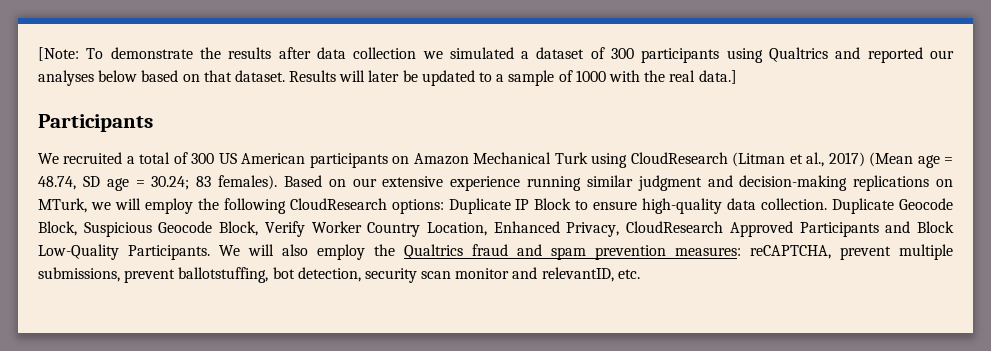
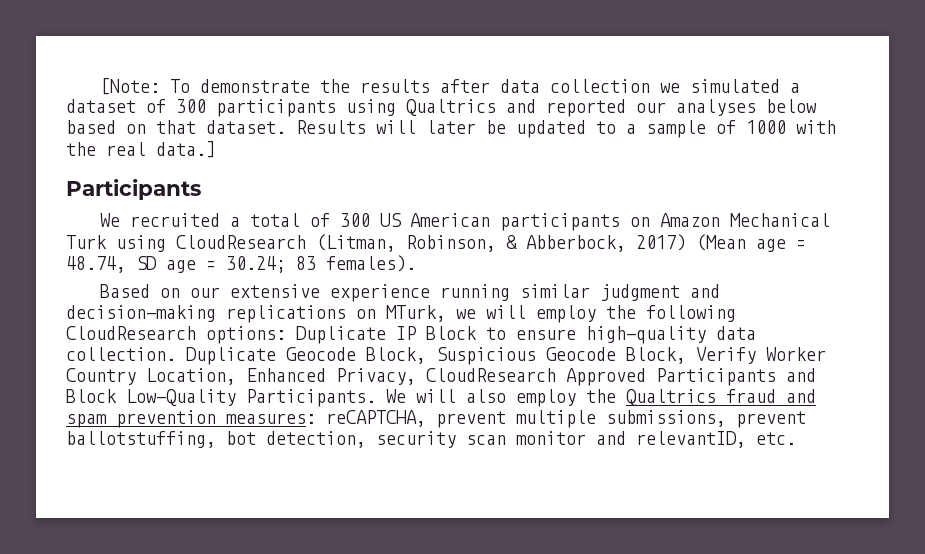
- We recruited a total of 300 US American participants on Amazon Mechanical Turk using CloudResearch (Litman et al., 2017) (Mean age = 48.74, SD age = 30.24; 83 females). Based on our extensive experience running similar judgment and decision-making replications on MTurk, we will employ the following CloudResearch options: Duplicate IP Block to ensure high-quality data collection.
+ We recruited a total of 300 US American participants on Amazon Mechanical Turk using CloudResearch (Litman, Robinson, & Abberbock, 2017) (Mean age = 48.74, SD age = 30.24; 83 females).
+ Based on our extensive experience running similar judgment and decision-making replications on MTurk, we will employ the following CloudResearch options: Duplicate IP Block to ensure high-quality data collection.

